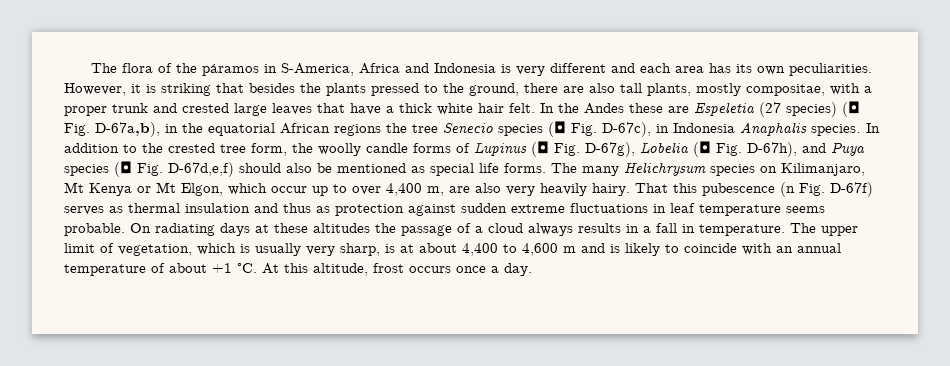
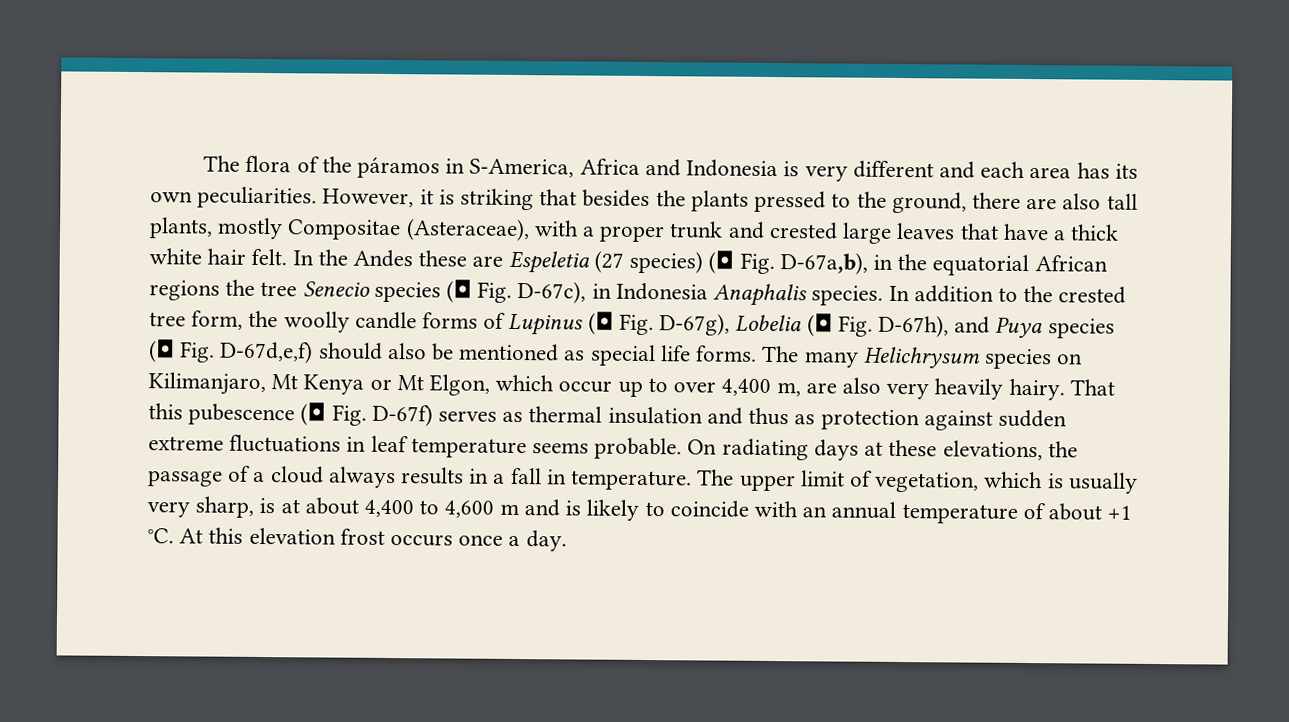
- However, it is striking that besides the plants pressed to the ground, there are also tall plants, mostly compositae, with a proper trunk and crested large leaves that have a thick white hair felt.
+ However, it is striking that besides the plants pressed to the ground, there are also tall plants, mostly Compositae (Asteraceae), with a proper trunk and crested large leaves that have a thick white hair felt.
- That this pubescence (n Fig. D-67f) serves as thermal insulation and thus as protection against sudden extreme fluctuations in leaf temperature seems probable.
+ That this pubescence (◘ Fig. D-67f) serves as thermal insulation and thus as protection against sudden extreme fluctuations in leaf temperature seems probable.
- On radiating days at these altitudes the passage of a cloud always results in a fall in temperature.
+ On radiating days at these elevations, the passage of a cloud always results in a fall in temperature.
- At this altitude, frost occurs once a day.
+ At this elevation frost occurs once a day.

